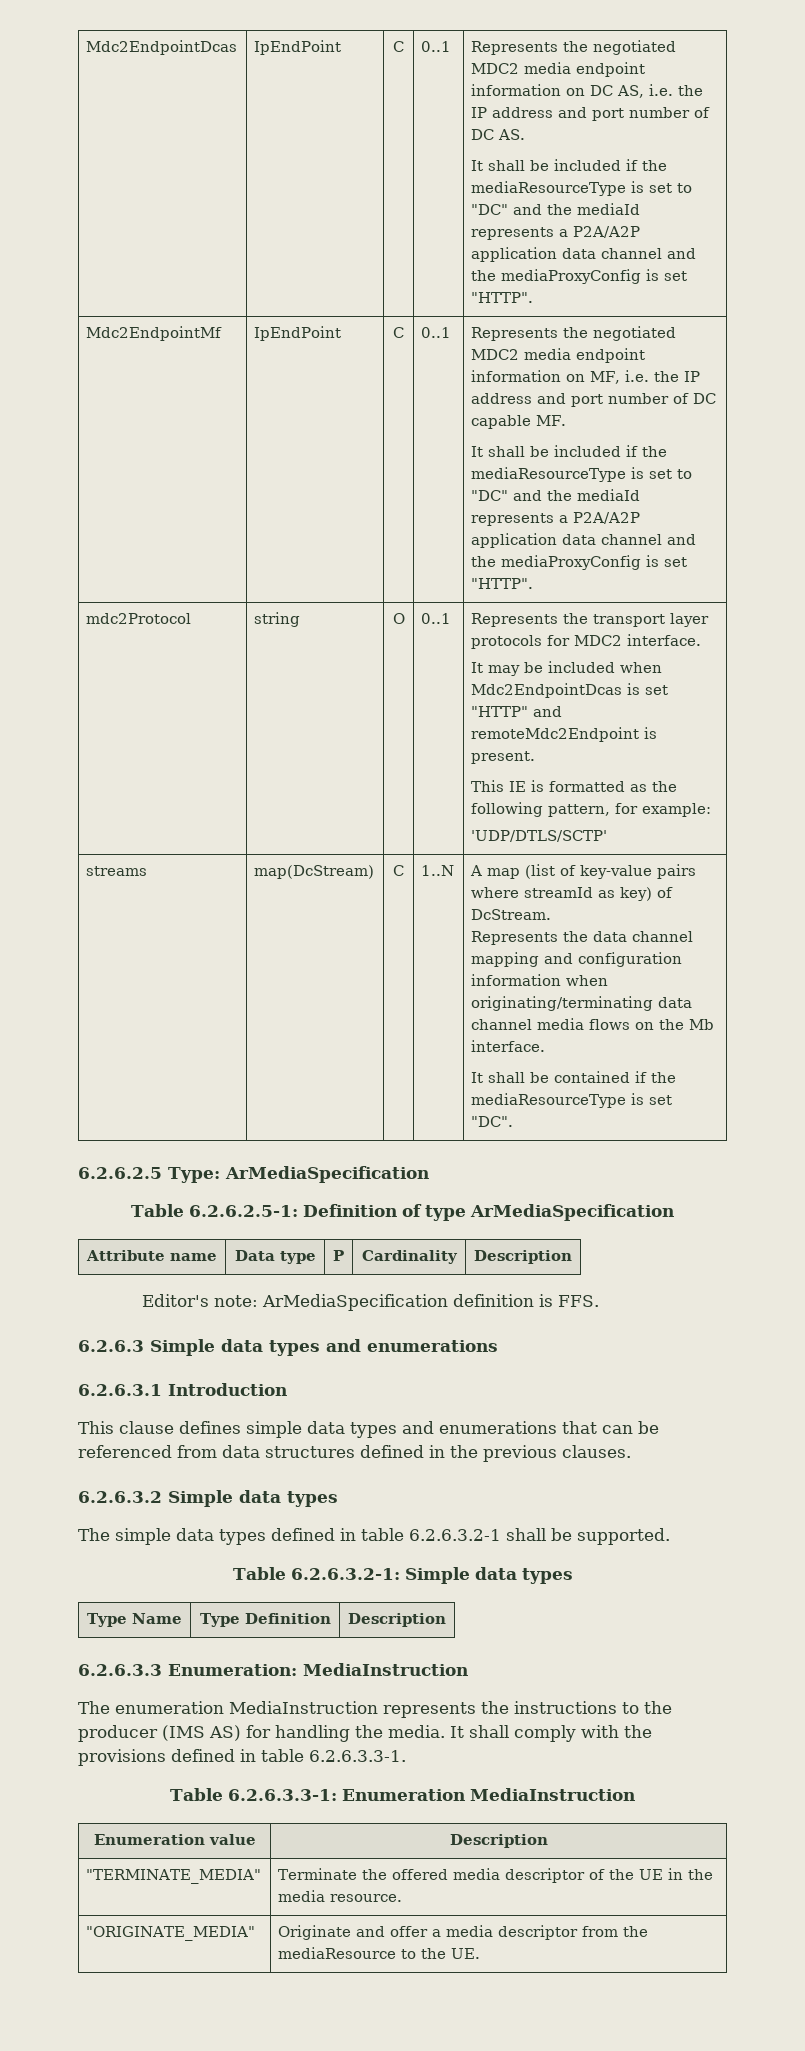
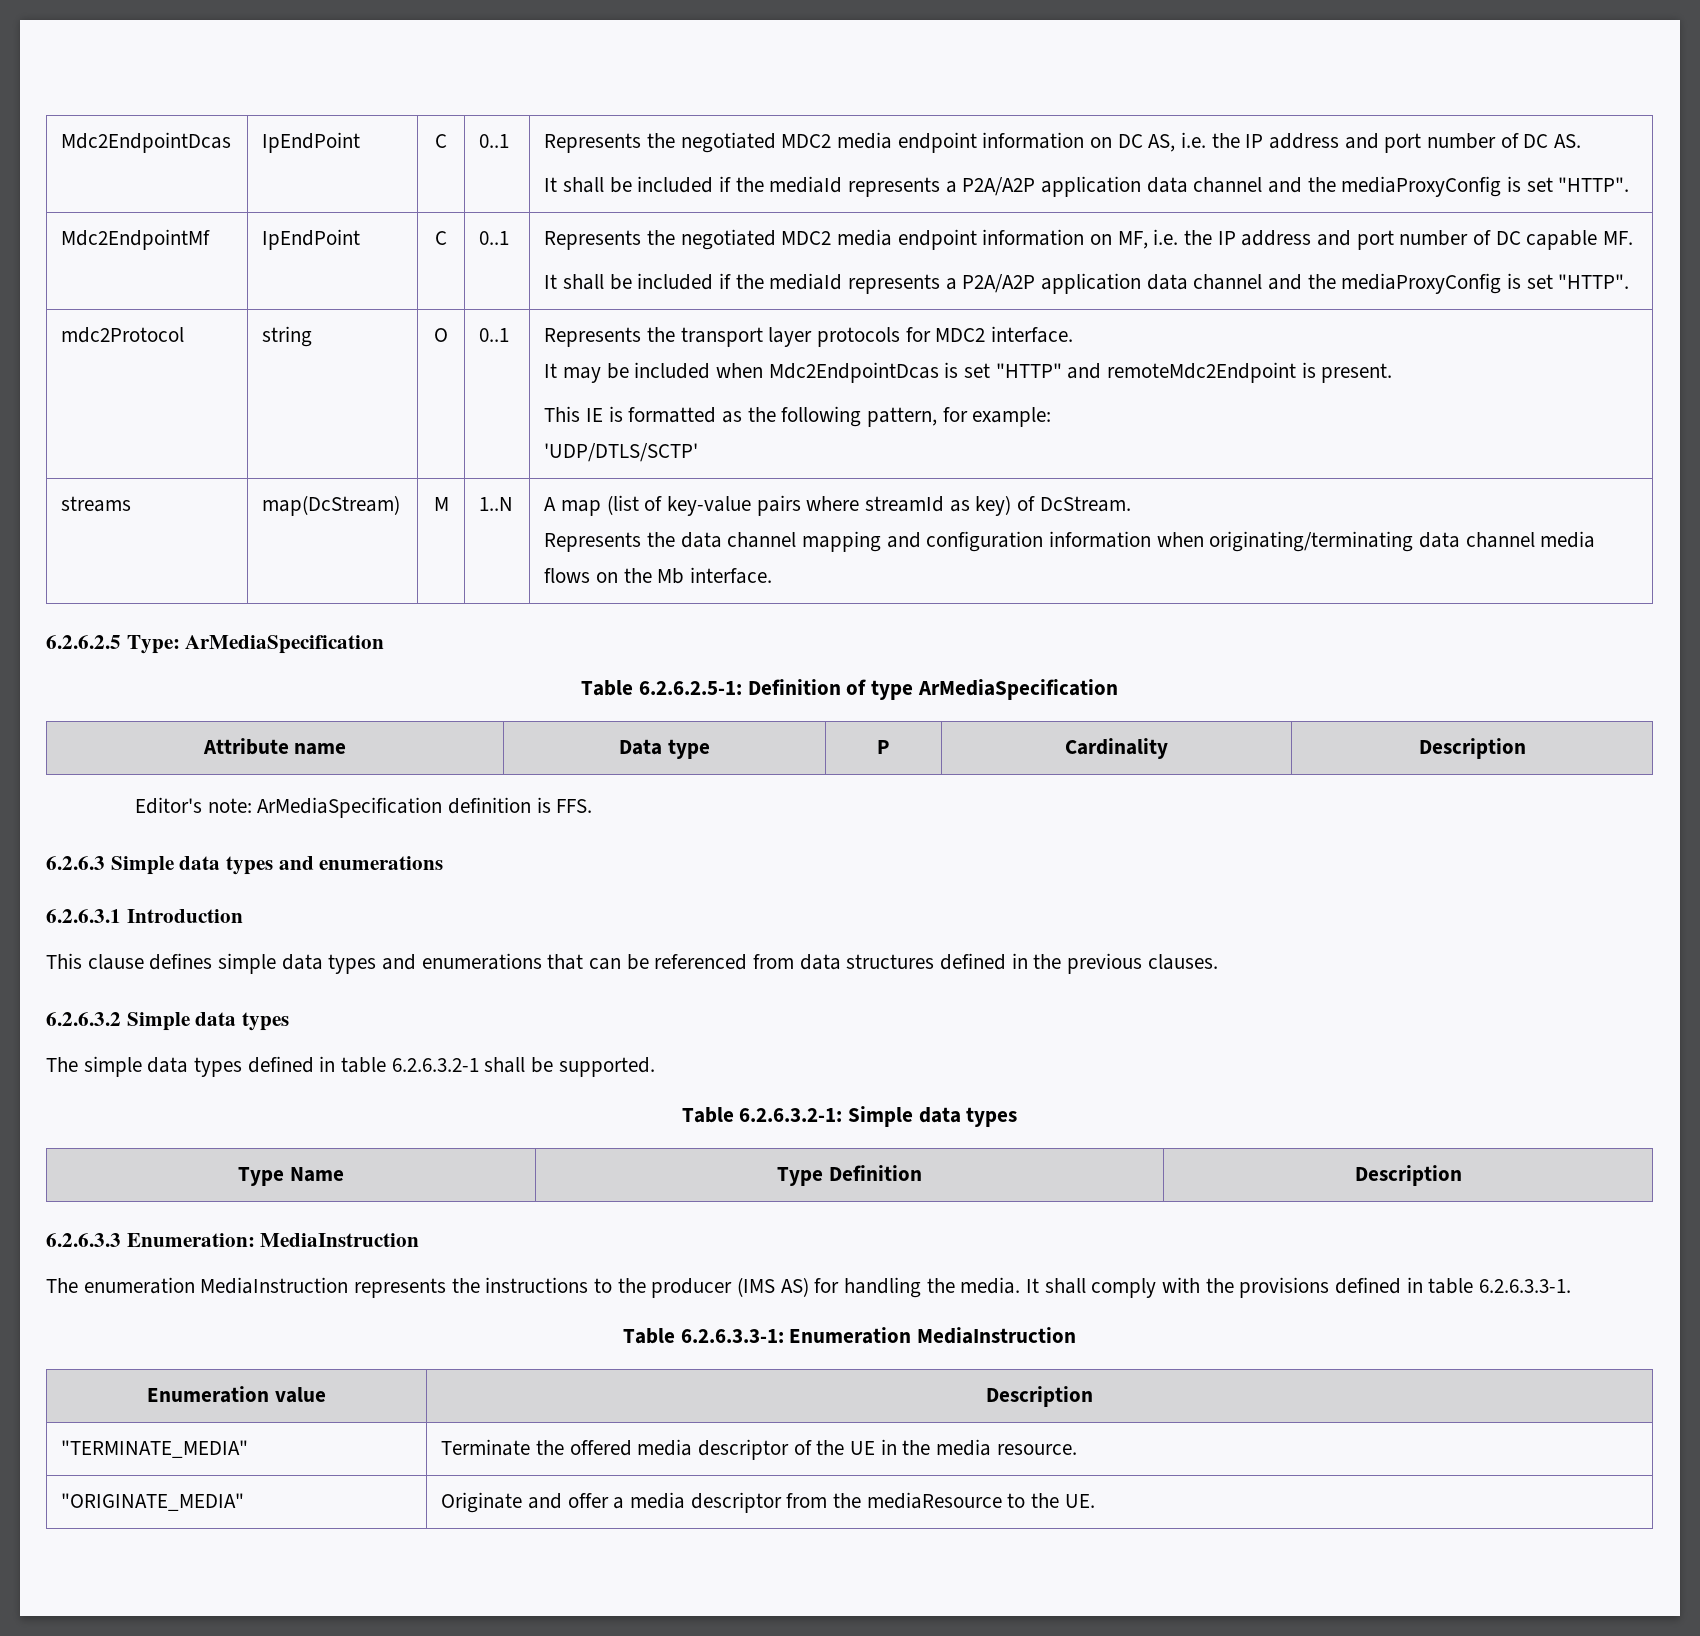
  Represents the negotiated MDC2 media endpoint information on DC AS, i.e. the IP address and port number of DC AS.
- It shall be included if the mediaResourceType is set to "DC" and the mediaId represents a P2A/A2P application data channel and the mediaProxyConfig is set "HTTP".
+ It shall be included if the mediaId represents a P2A/A2P application data channel and the mediaProxyConfig is set "HTTP".
  Represents the negotiated MDC2 media endpoint information on MF, i.e. the IP address and port number of DC capable MF.
- It shall be included if the mediaResourceType is set to "DC" and the mediaId represents a P2A/A2P application data channel and the mediaProxyConfig is set "HTTP".
+ It shall be included if the mediaId represents a P2A/A2P application data channel and the mediaProxyConfig is set "HTTP".
- map(DcStream) | C
+ map(DcStream) | M
- It shall be contained if the mediaResourceType is set "DC".

